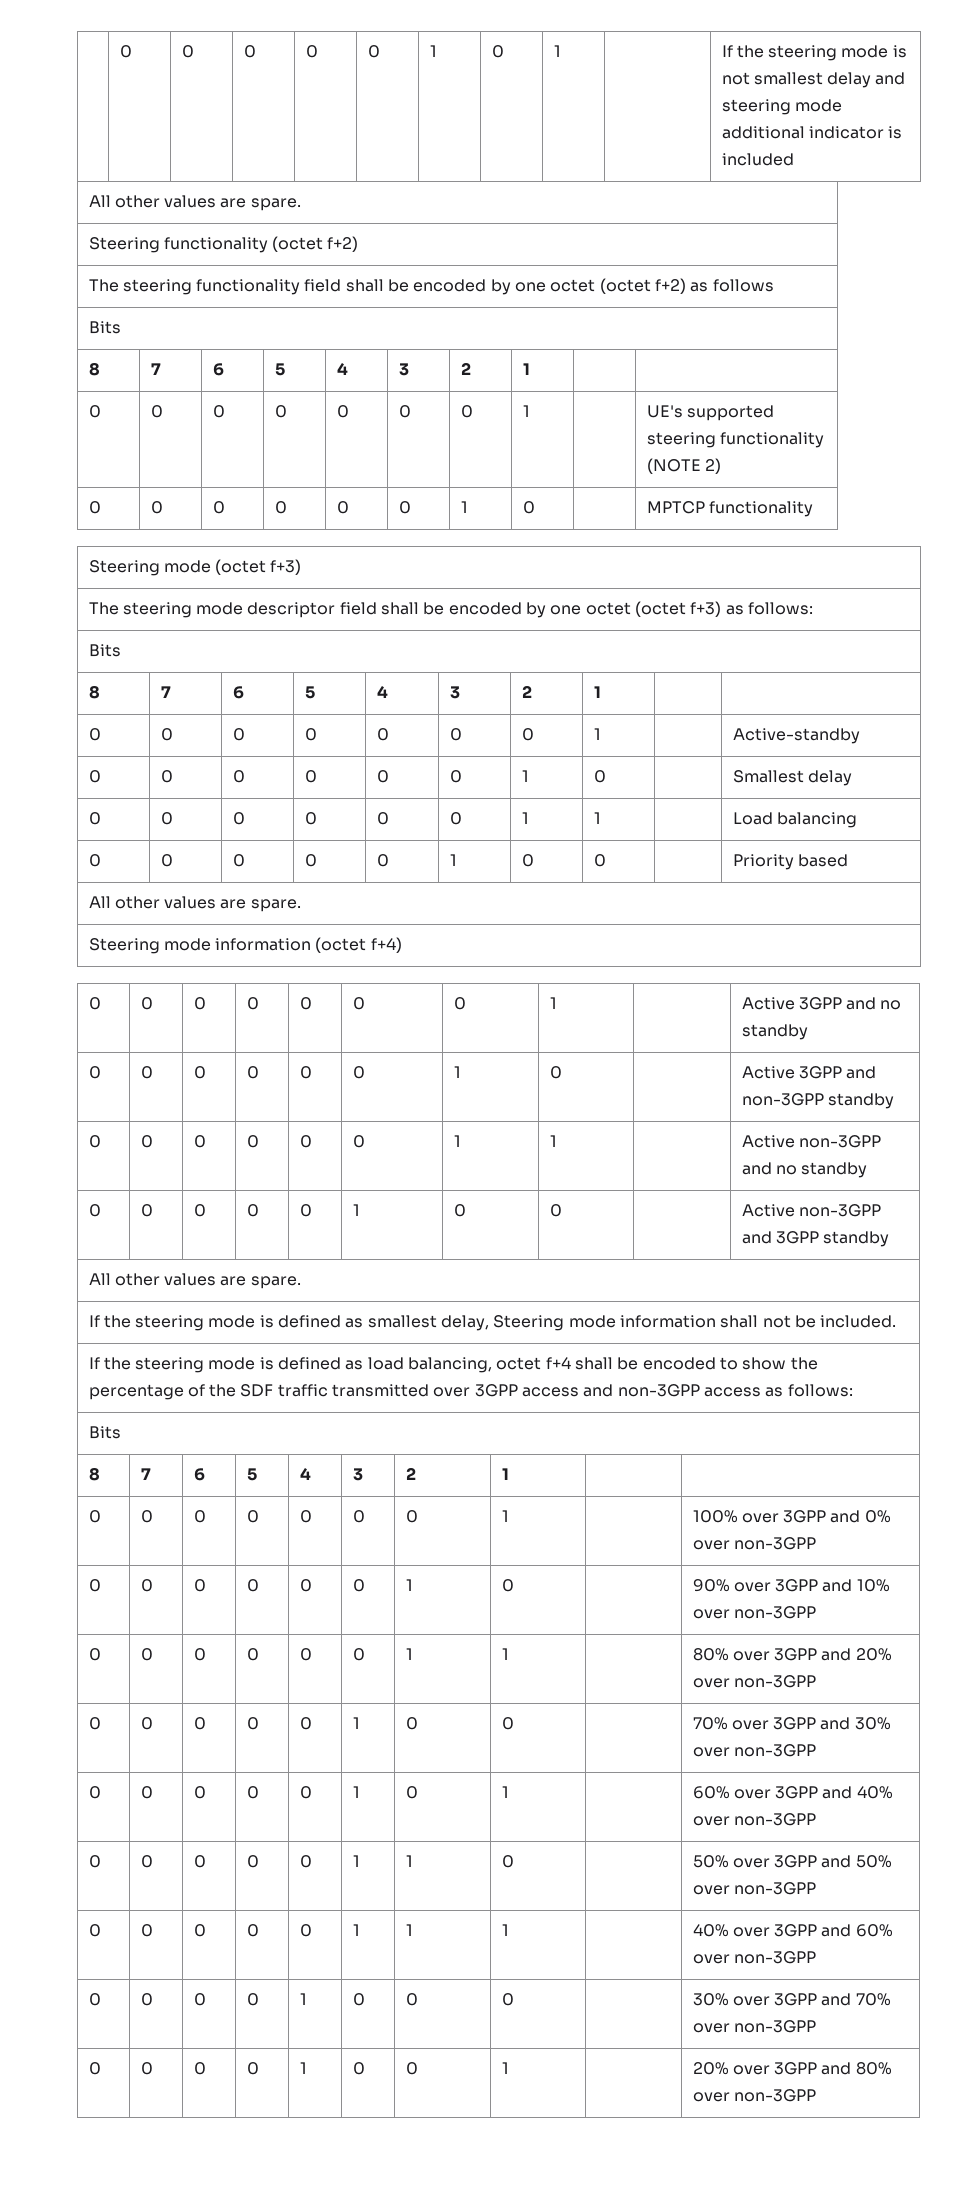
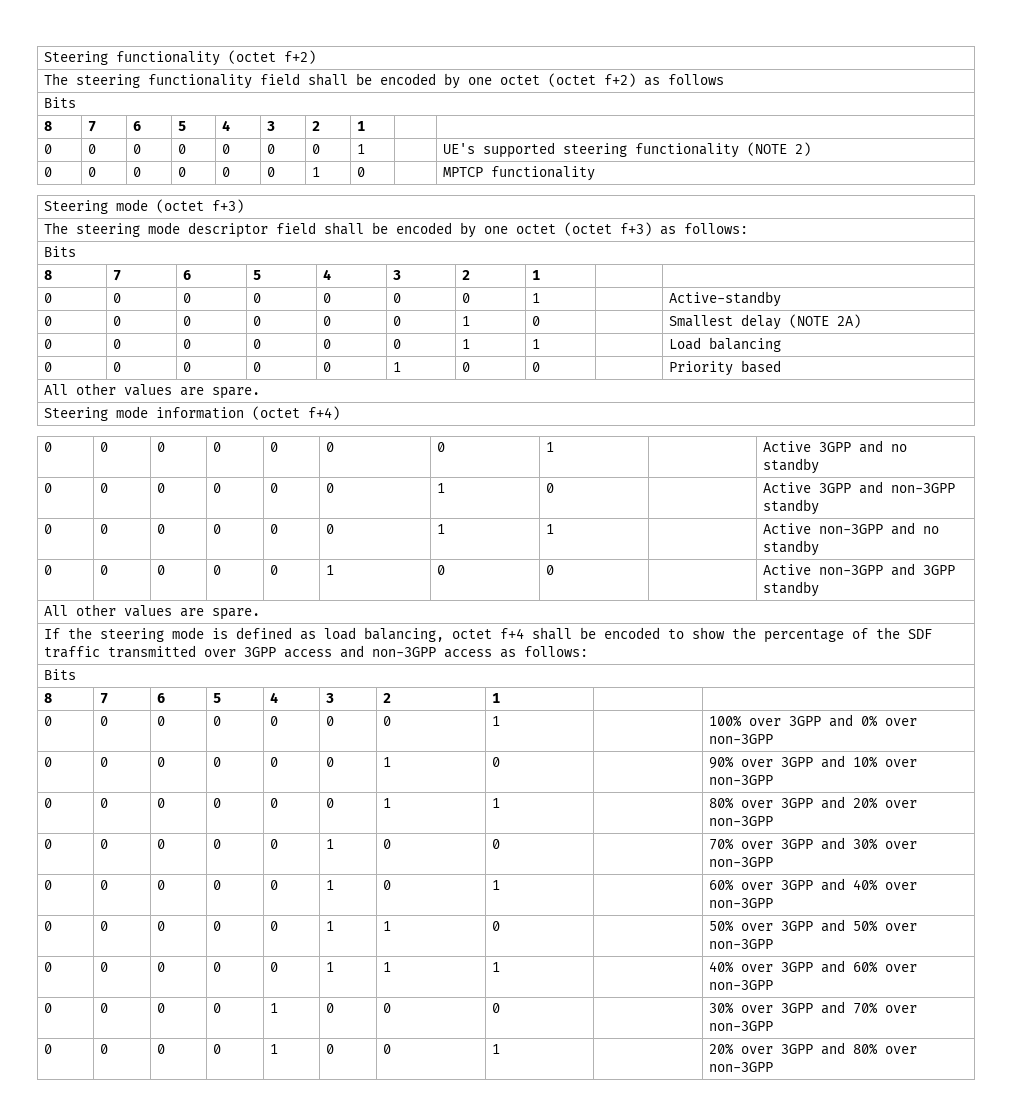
- | 0 | 0 | 0 | 0 | 0 | 1 | 0 | 1 | | If the steering mode is not smallest delay and steering mode additional indicator is included
- All other values are spare.
- 0 | 0 | 0 | 0 | 0 | 0 | 1 | 0 | | Smallest delay
+ 0 | 0 | 0 | 0 | 0 | 0 | 1 | 0 | | Smallest delay (NOTE 2A)
- If the steering mode is defined as smallest delay, Steering mode information shall not be included.

